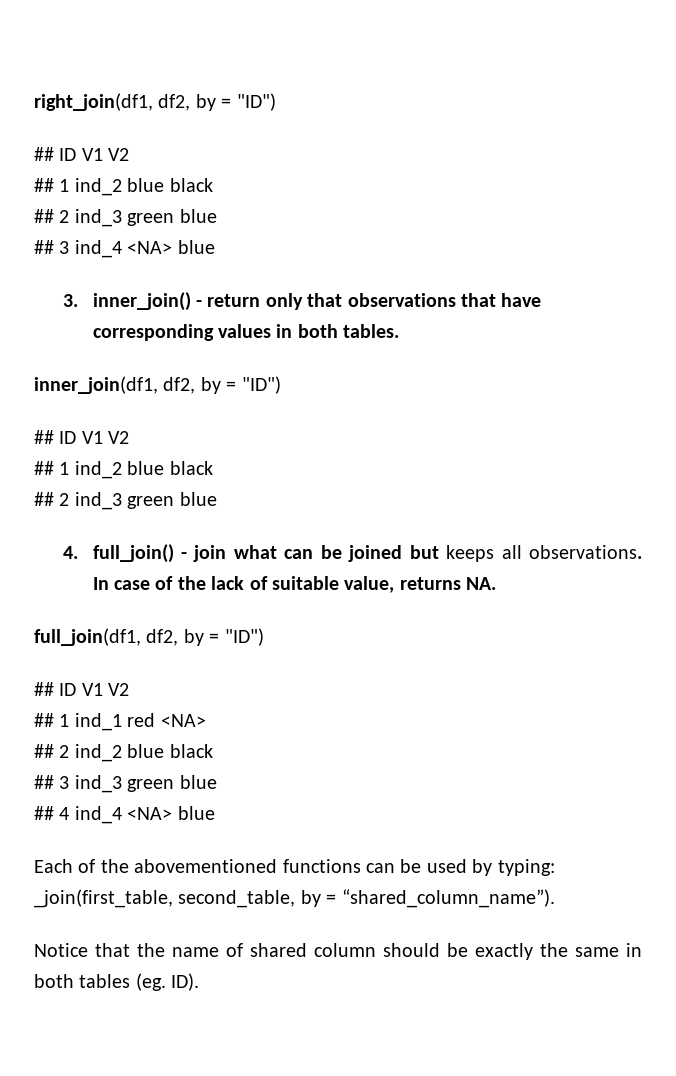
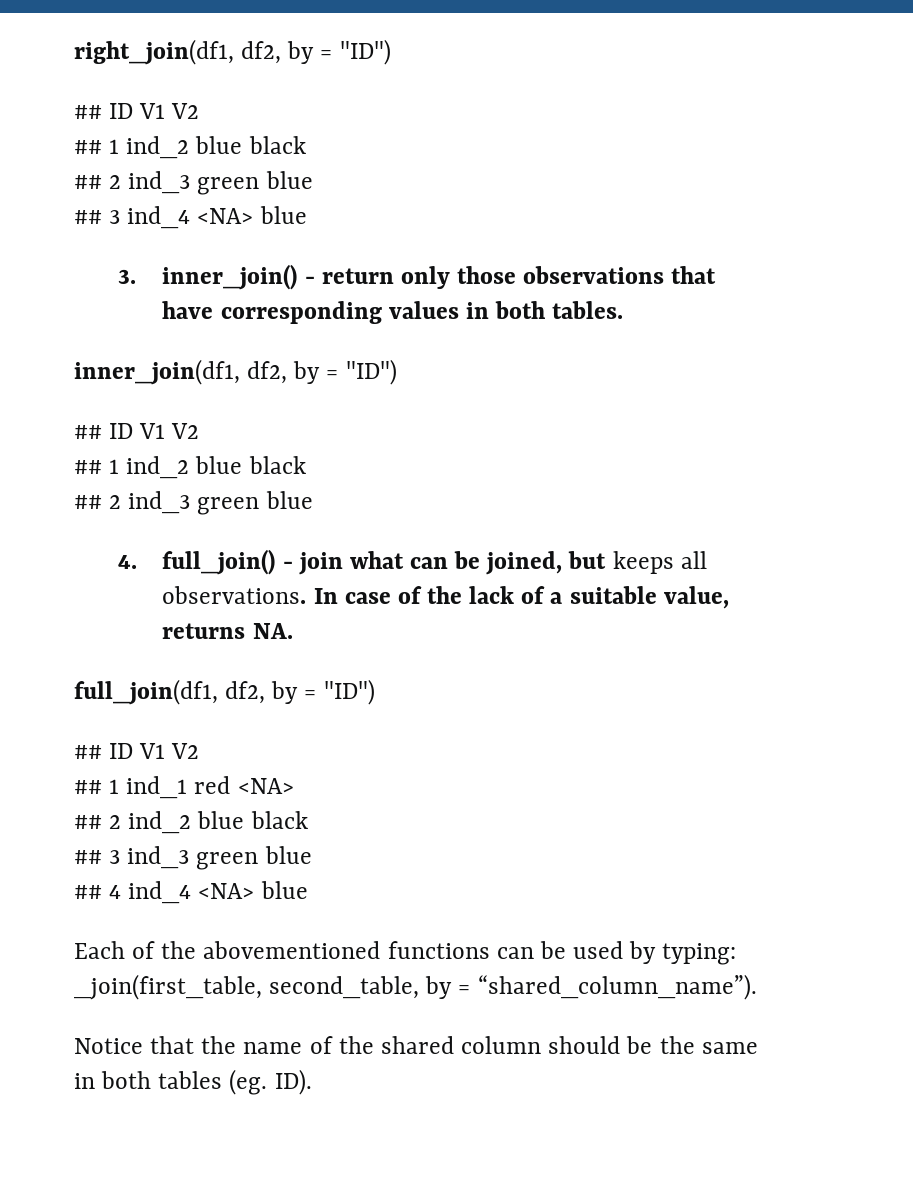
- 3. inner_join() - return only that observations that have corresponding values in both tables.
+ 3. inner_join() - return only those observations that have corresponding values in both tables.
- 4. full_join() - join what can be joined but keeps all observations.
+ 4. full_join() - join what can be joined, but keeps all observations.
- In case of the lack of suitable value, returns NA.
+ In case of the lack of a suitable value, returns NA.
- Notice that the name of shared column should be exactly the same in both tables (eg. ID).
+ Notice that the name of the shared column should be the same in both tables (eg. ID).

